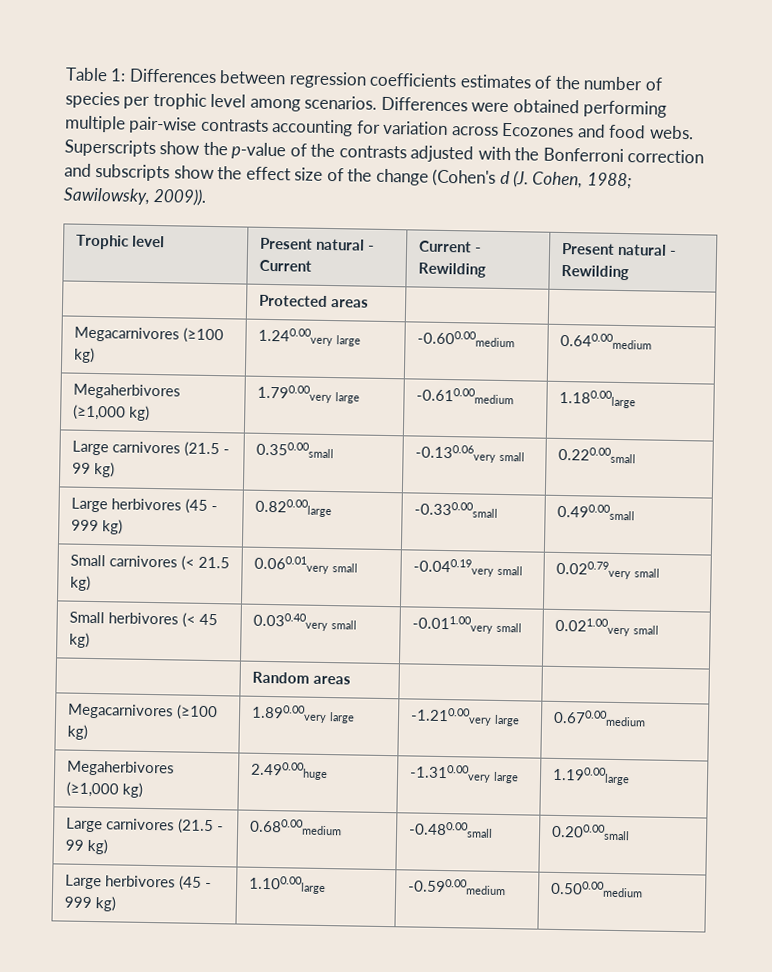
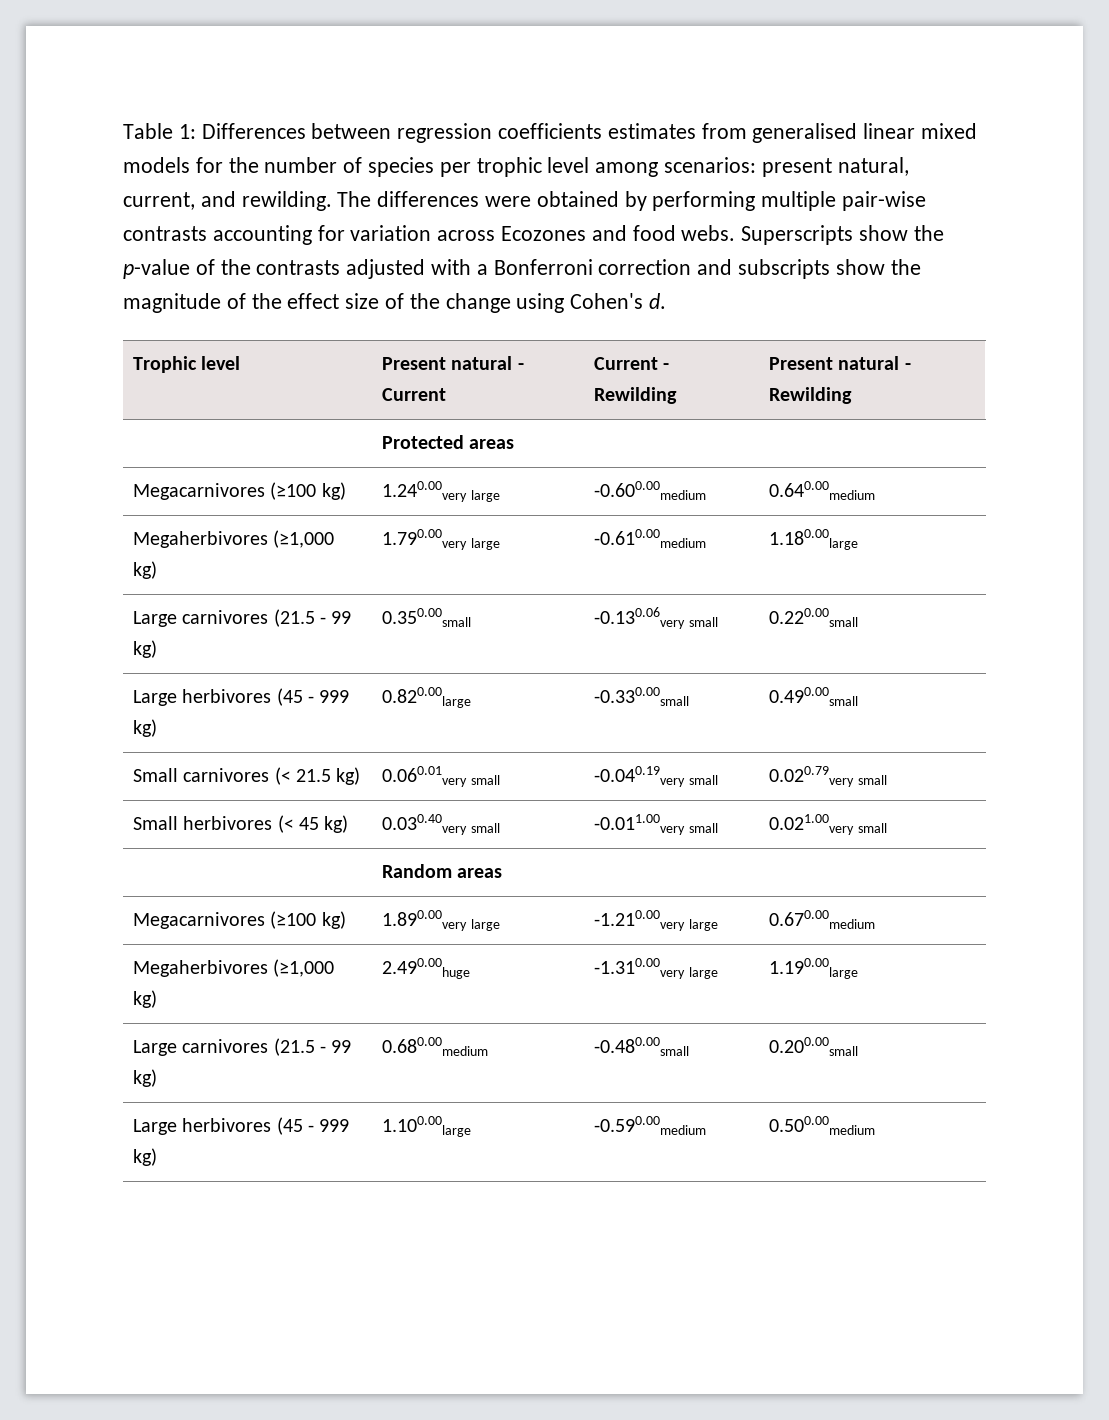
- Table 1: Differences between regression coefficients estimates of the number of species per trophic level among scenarios. Differences were obtained performing multiple pair-wise contrasts accounting for variation across Ecozones and food webs.
+ Table 1: Differences between regression coefficients estimates from generalised linear mixed models for the number of species per trophic level among scenarios: present natural, current, and rewilding. The differences were obtained by performing multiple pair-wise contrasts accounting for variation across Ecozones and food webs.
- Superscripts show the p-value of the contrasts adjusted with the Bonferroni correction and subscripts show the effect size of the change (Cohen's d (J. Cohen, 1988; Sawilowsky, 2009)).
+ Superscripts show the p-value of the contrasts adjusted with a Bonferroni correction and subscripts show the magnitude of the effect size of the change using Cohen's d.

